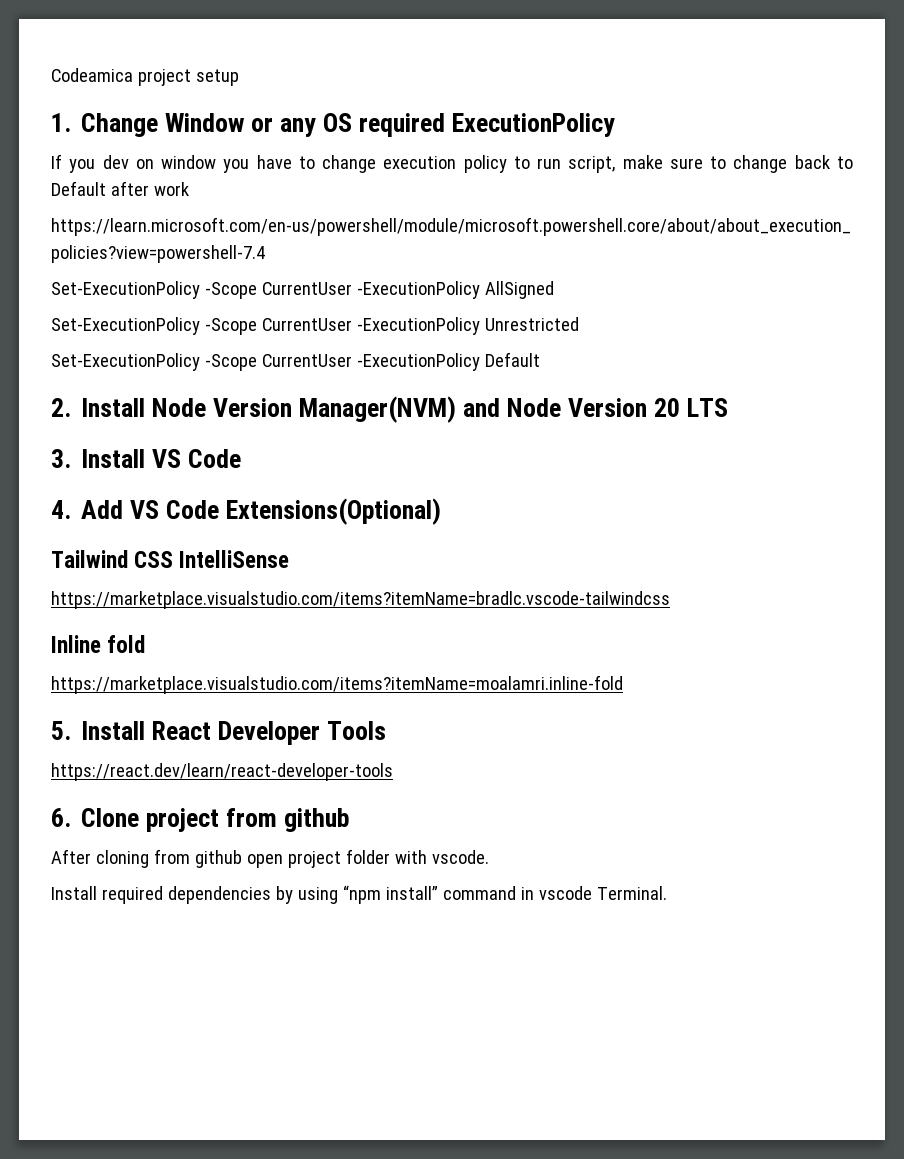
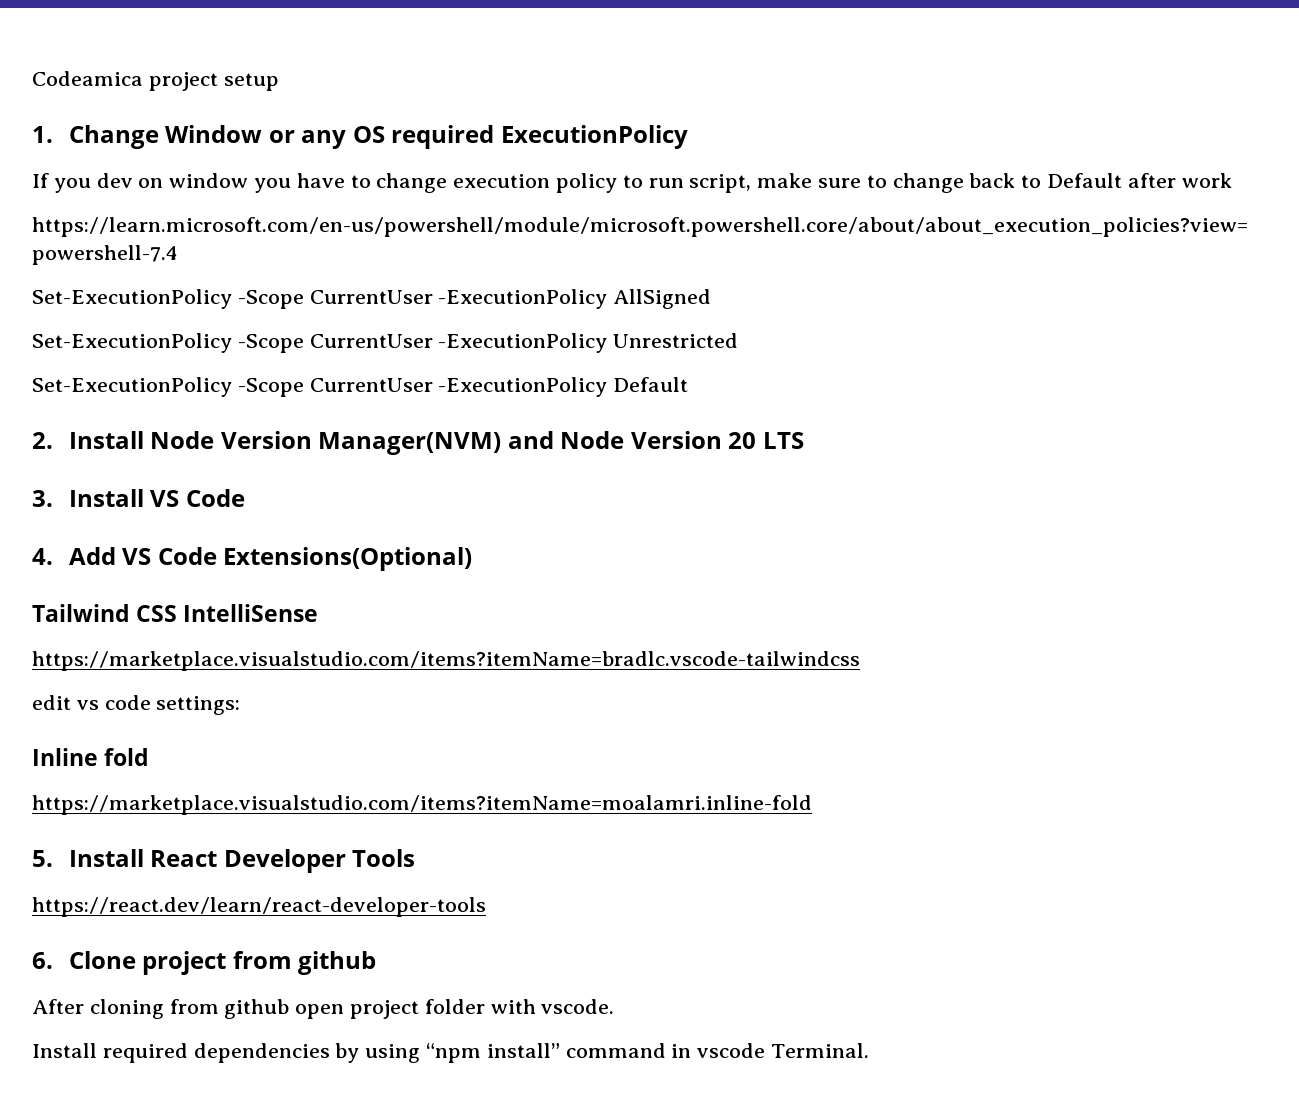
+ edit vs code settings:

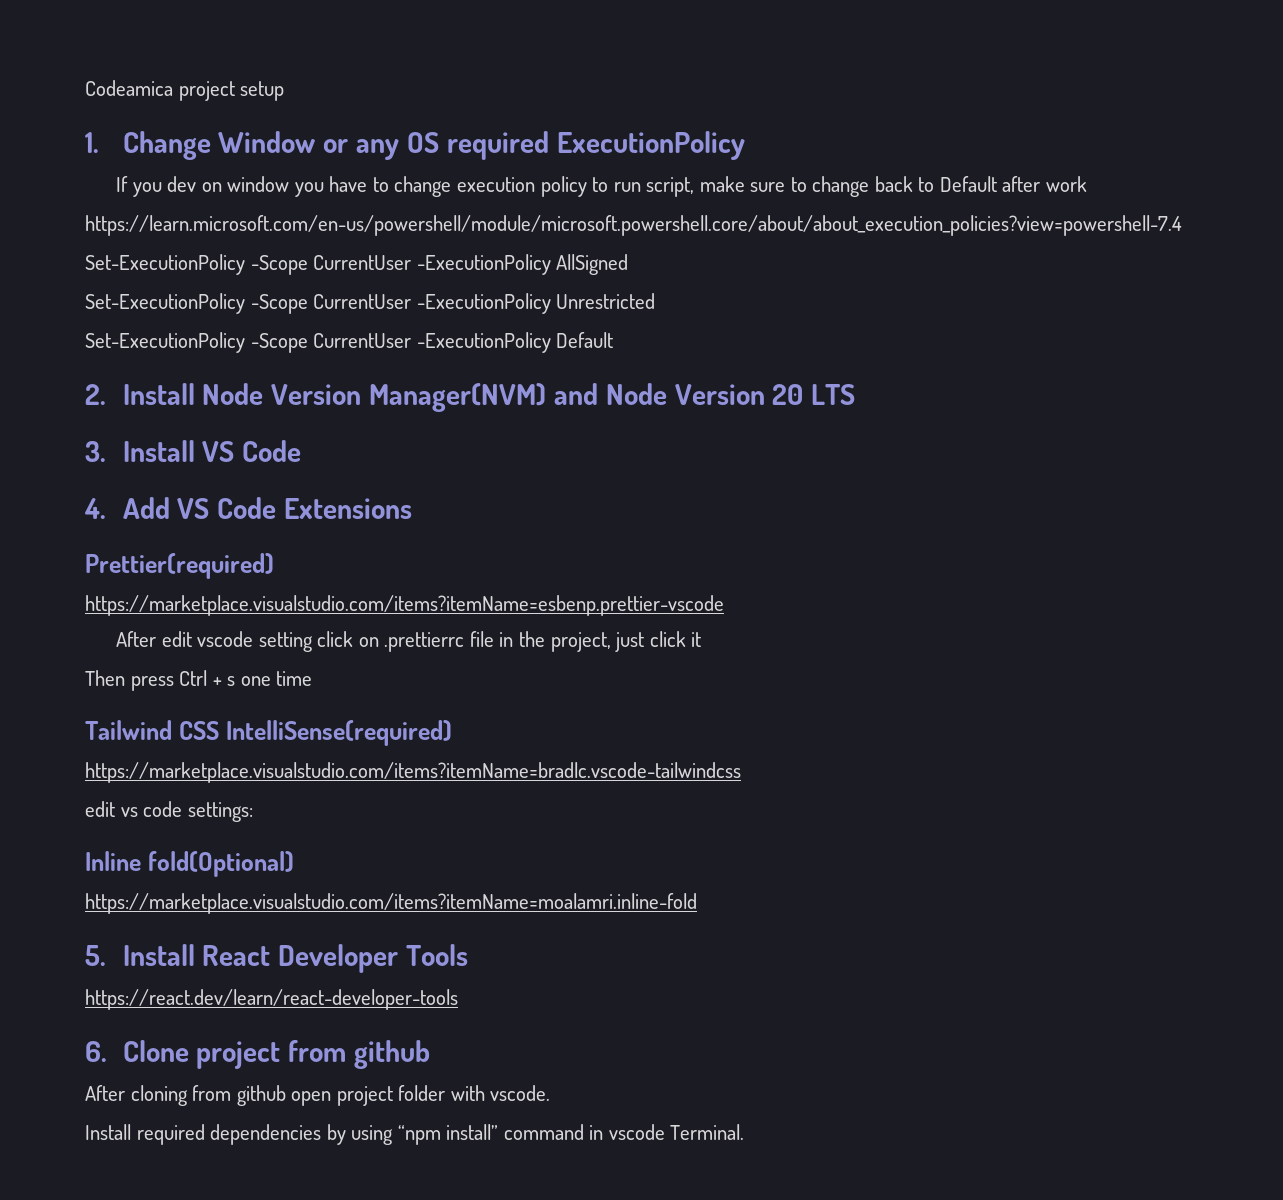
- 4. Add VS Code Extensions(Optional)
+ 4. Add VS Code Extensions
+ Prettier(required)
+ https://marketplace.visualstudio.com/items?itemName=esbenp.prettier-vscode
+ After edit vscode setting click on .prettierrc file in the project, just click it
+ Then press Ctrl + s one time
- Tailwind CSS IntelliSense
+ Tailwind CSS IntelliSense(required)
- Inline fold
+ Inline fold(Optional)

